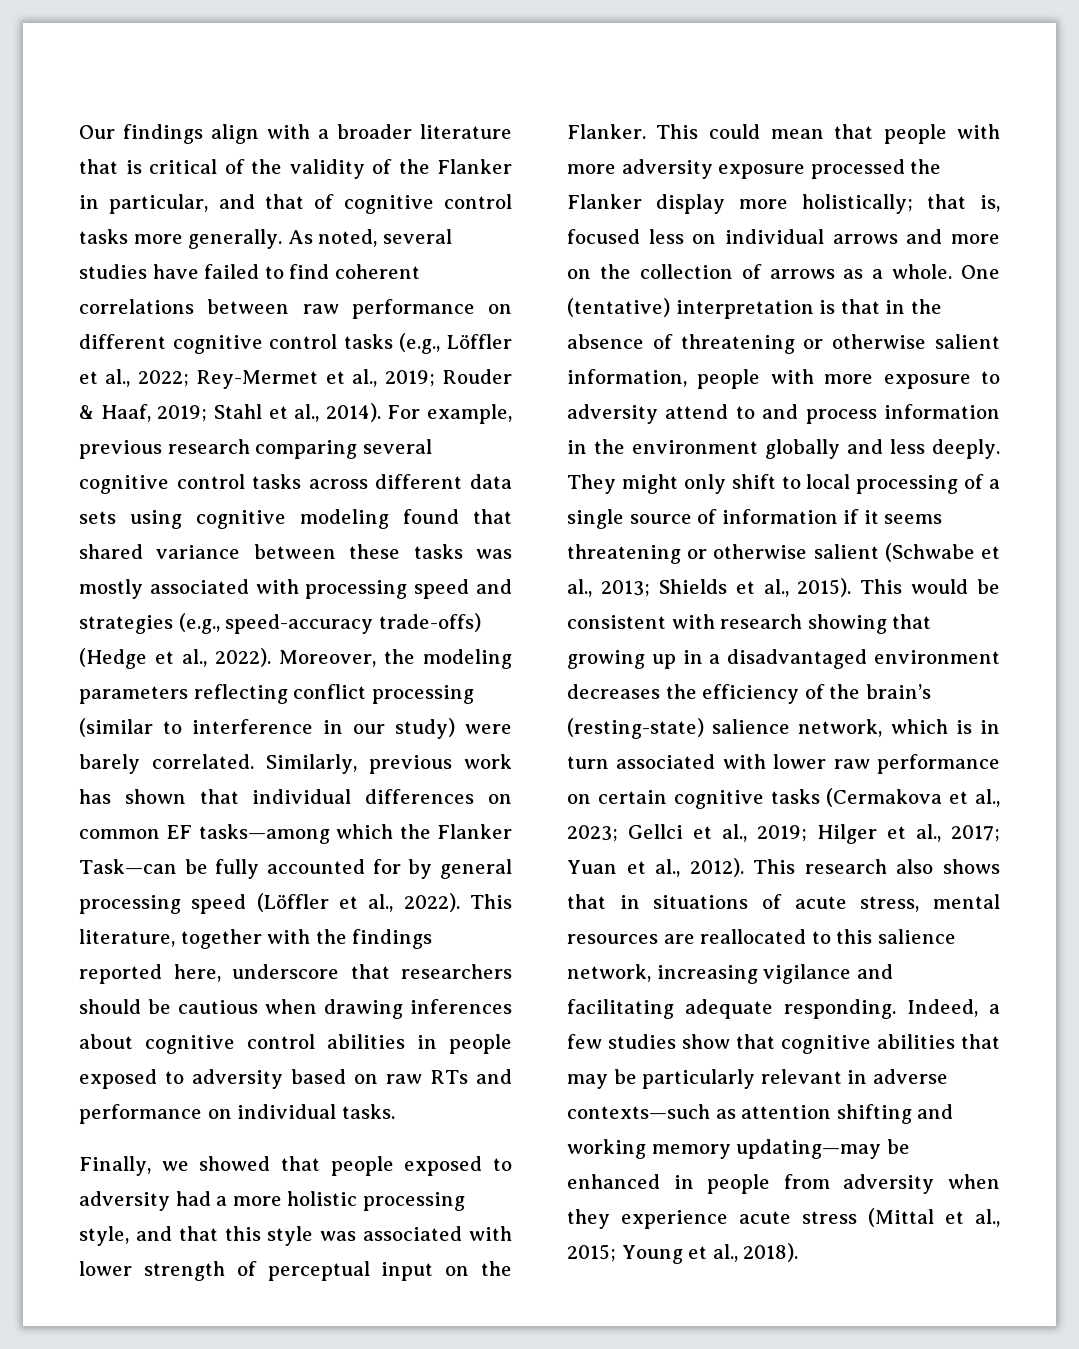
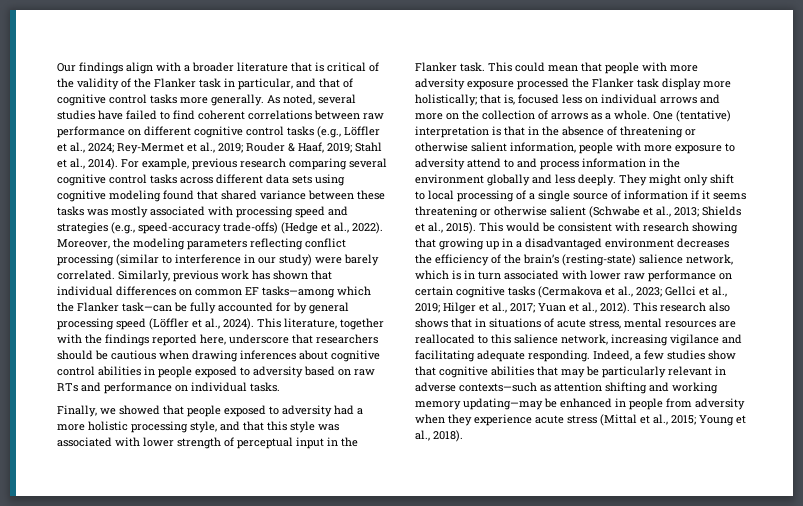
- Our findings align with a broader literature that is critical of the validity of the Flanker in particular, and that of cognitive control tasks more generally.
+ Our findings align with a broader literature that is critical of the validity of the Flanker task in particular, and that of cognitive control tasks more generally.
- As noted, several studies have failed to find coherent correlations between raw performance on different cognitive control tasks (e.g., Löffler et al., 2022; Rey-Mermet et al., 2019; Rouder & Haaf, 2019; Stahl et al., 2014).
+ As noted, several studies have failed to find coherent correlations between raw performance on different cognitive control tasks (e.g., Löffler et al., 2024; Rey-Mermet et al., 2019; Rouder & Haaf, 2019; Stahl et al., 2014).
- Similarly, previous work has shown that individual differences on common EF tasks—among which the Flanker Task—can be fully accounted for by general processing speed (Löffler et al., 2022).
+ Similarly, previous work has shown that individual differences on common EF tasks—among which the Flanker task—can be fully accounted for by general processing speed (Löffler et al., 2024).
- Finally, we showed that people exposed to adversity had a more holistic processing style, and that this style was associated with lower strength of perceptual input on the Flanker.
+ Finally, we showed that people exposed to adversity had a more holistic processing style, and that this style was associated with lower strength of perceptual input in the Flanker task.
- This could mean that people with more adversity exposure processed the Flanker display more holistically; that is, focused less on individual arrows and more on the collection of arrows as a whole.
+ This could mean that people with more adversity exposure processed the Flanker task display more holistically; that is, focused less on individual arrows and more on the collection of arrows as a whole.

